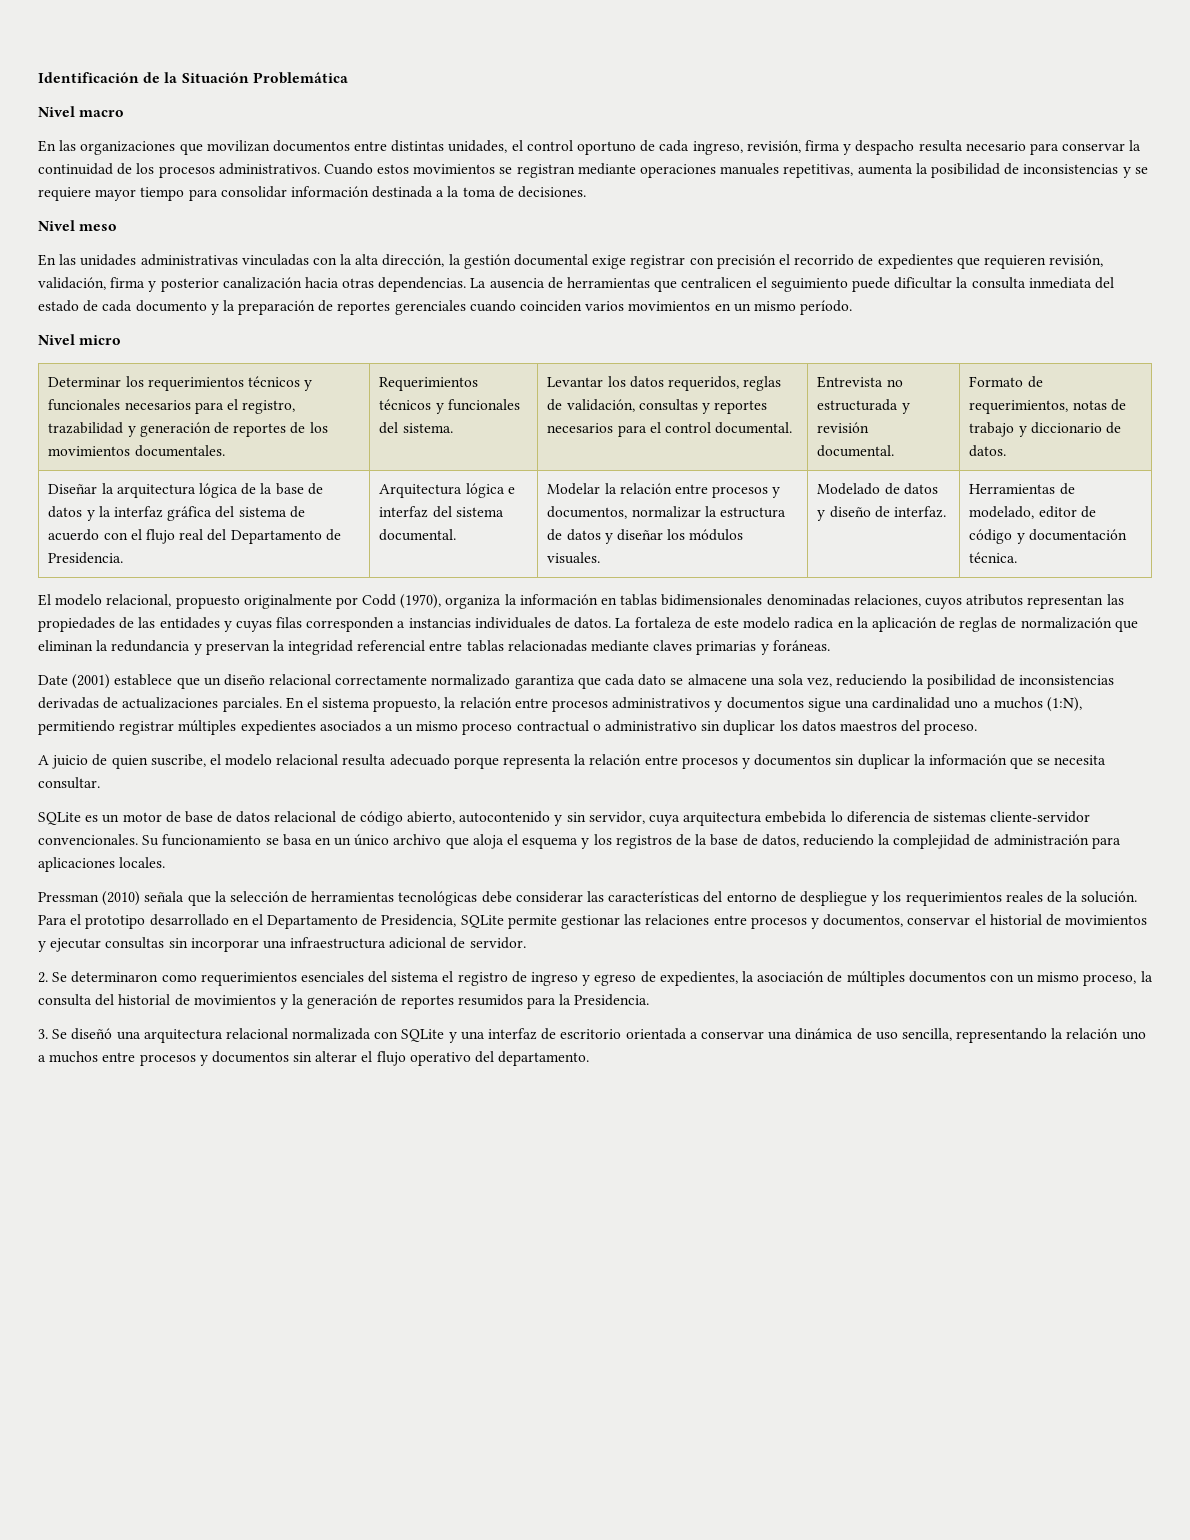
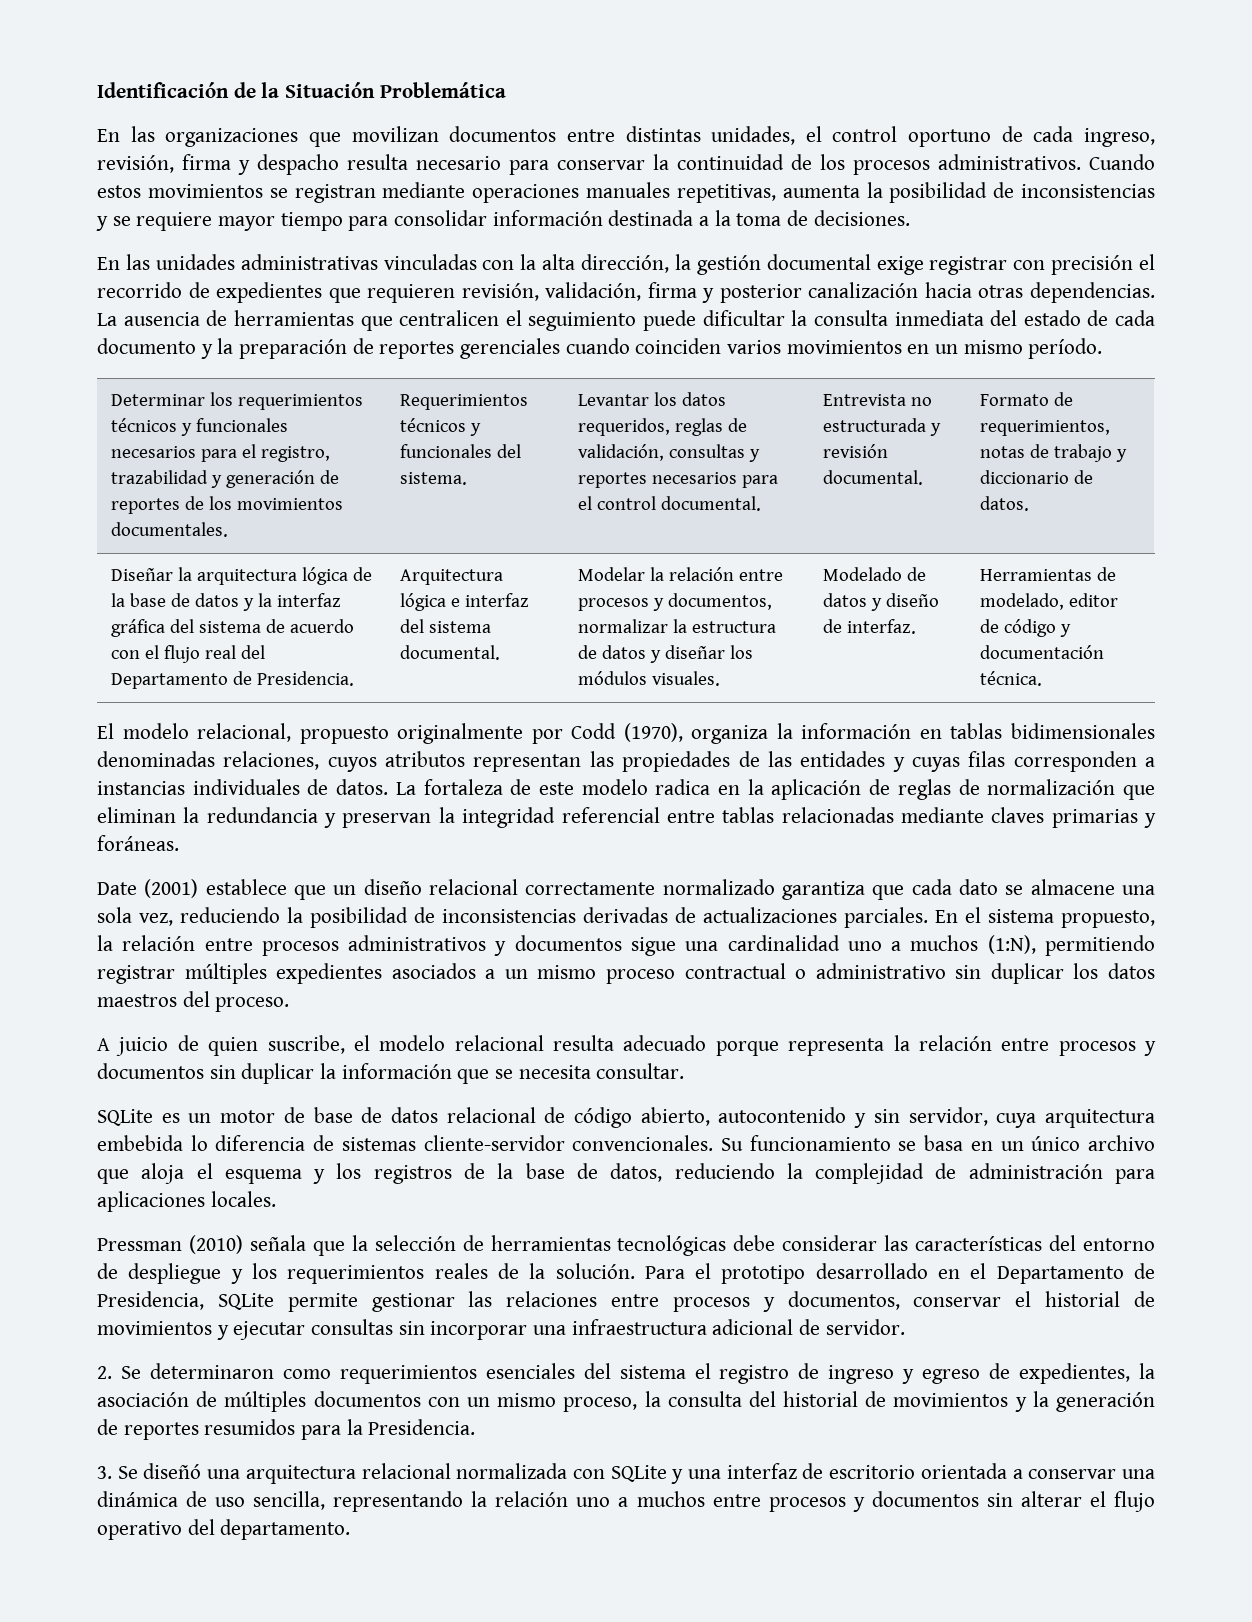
- Nivel macro
- Nivel meso
- Nivel micro

